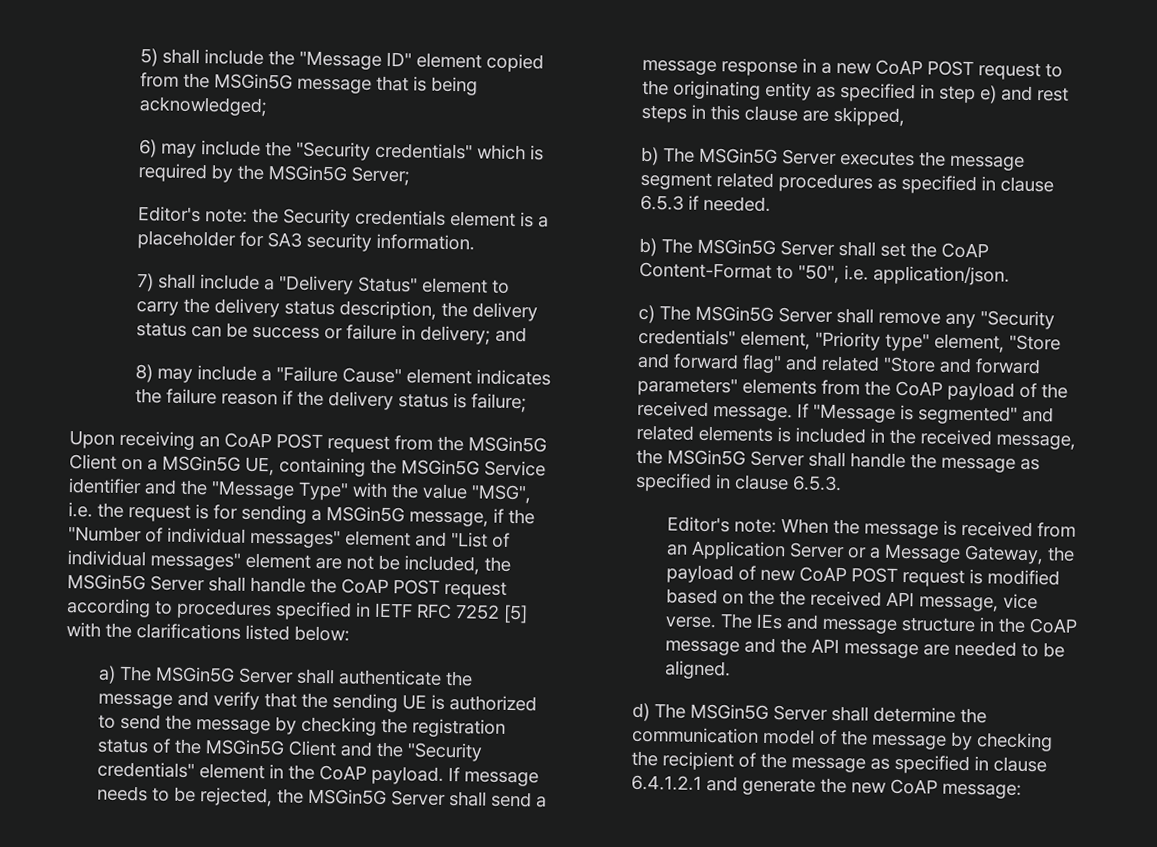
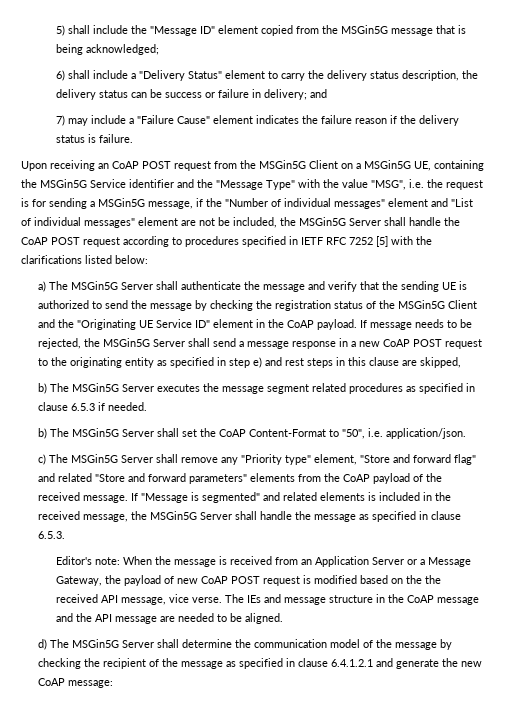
- 6) may include the "Security credentials" which is required by the MSGin5G Server;
- Editor's note: the Security credentials element is a placeholder for SA3 security information.
- 7) shall include a "Delivery Status" element to carry the delivery status description, the delivery status can be success or failure in delivery; and
+ 6) shall include a "Delivery Status" element to carry the delivery status description, the delivery status can be success or failure in delivery; and
- 8) may include a "Failure Cause" element indicates the failure reason if the delivery status is failure;
+ 7) may include a "Failure Cause" element indicates the failure reason if the delivery status is failure.
- a) The MSGin5G Server shall authenticate the message and verify that the sending UE is authorized to send the message by checking the registration status of the MSGin5G Client and the "Security credentials" element in the CoAP payload.
+ a) The MSGin5G Server shall authenticate the message and verify that the sending UE is authorized to send the message by checking the registration status of the MSGin5G Client and the "Originating UE Service ID" element in the CoAP payload.
- c) The MSGin5G Server shall remove any "Security credentials" element, "Priority type" element, "Store and forward flag" and related "Store and forward parameters" elements from the CoAP payload of the received message.
+ c) The MSGin5G Server shall remove any "Priority type" element, "Store and forward flag" and related "Store and forward parameters" elements from the CoAP payload of the received message.

